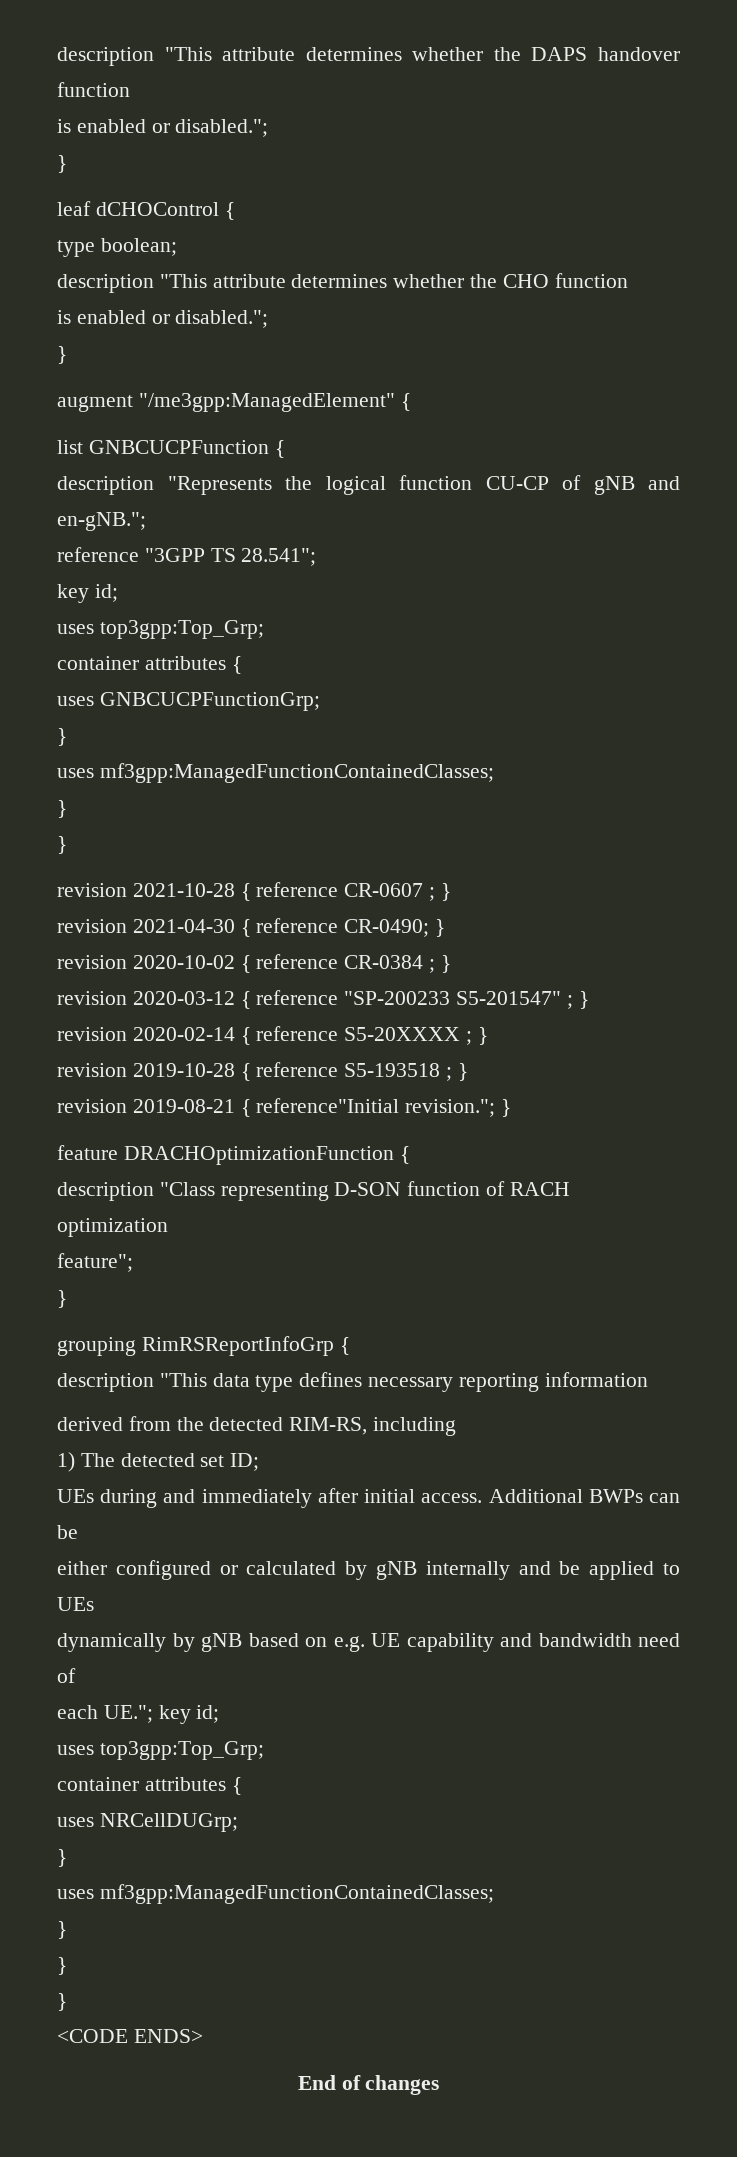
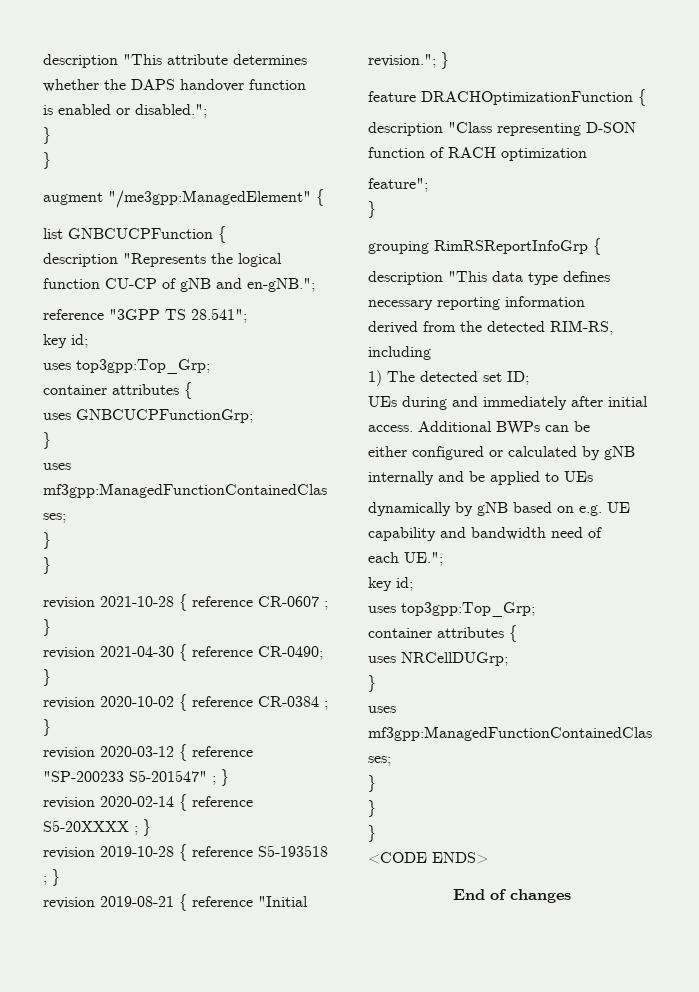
- leaf dCHOControl {
- type boolean;
- description "This attribute determines whether the CHO function
- is enabled or disabled.";
- revision 2019-08-21 { reference"Initial revision."; }
+ revision 2019-08-21 { reference "Initial revision."; }
- each UE."; key id;
+ each UE.";
+ key id;

